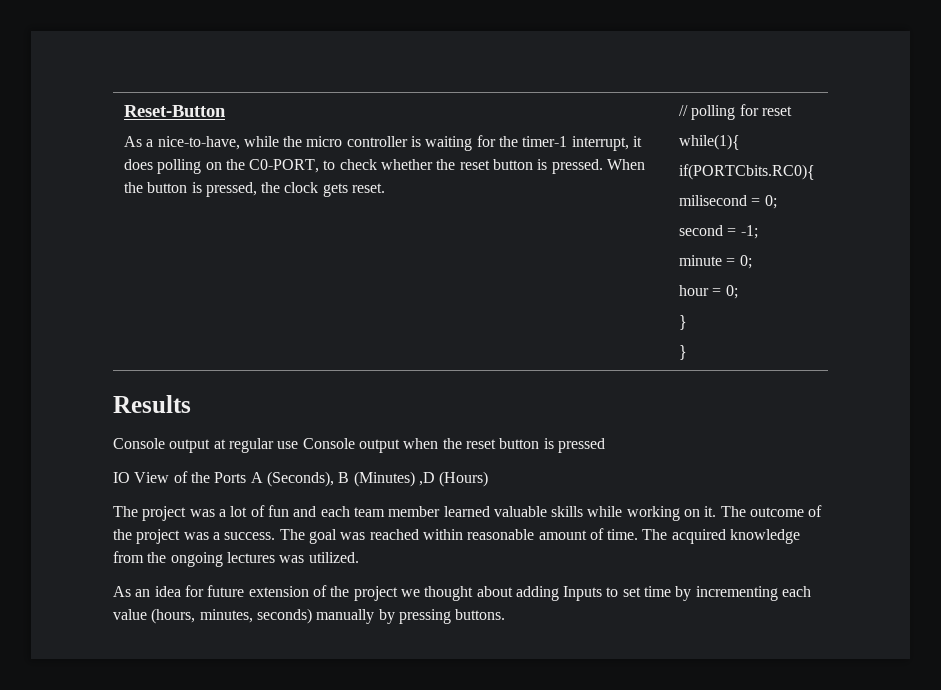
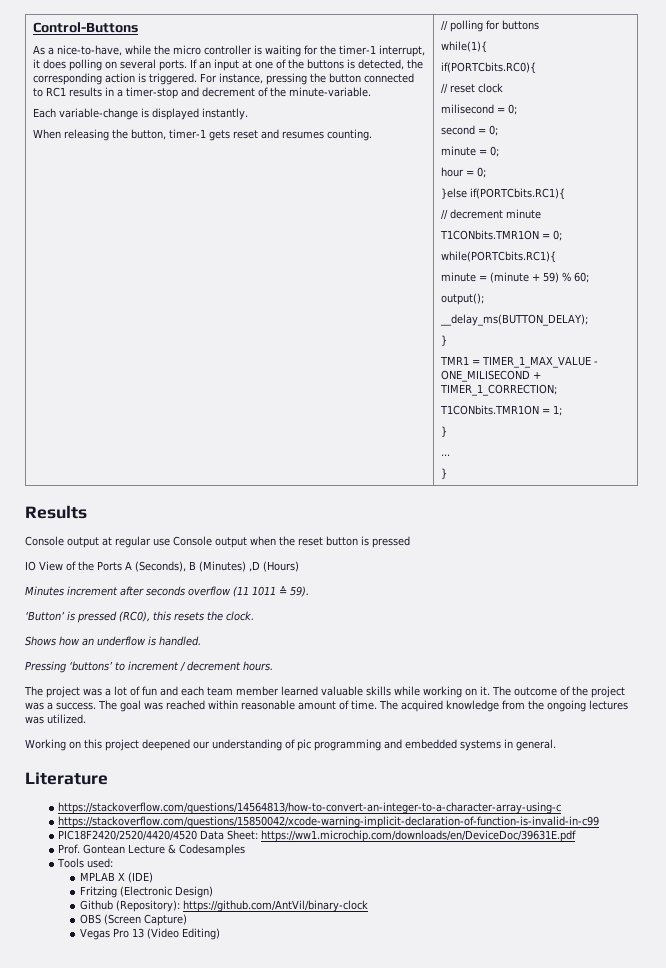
- Reset-Button
+ Control-Buttons
- As a nice-to-have, while the micro controller is waiting for the timer-1 interrupt, it does polling on the C0-PORT, to check whether the reset button is pressed. When the button is pressed, the clock gets reset.
+ As a nice-to-have, while the micro controller is waiting for the timer-1 interrupt, it does polling on several ports. If an input at one of the buttons is detected, the corresponding action is triggered. For instance, pressing the button connected to RC1 results in a timer-stop and decrement of the minute-variable.
+ Each variable-change is displayed instantly.
+ When releasing the button, timer-1 gets reset and resumes counting.
- // polling for reset
+ // polling for buttons
+ // reset clock
- second = -1;
+ second = 0;
  hour = 0;
+ }else if(PORTCbits.RC1){
+ // decrement minute
+ T1CONbits.TMR1ON = 0;
+ while(PORTCbits.RC1){
+ minute = (minute + 59) % 60;
+ output();
+ __delay_ms(BUTTON_DELAY);
  }
+ TMR1 = TIMER_1_MAX_VALUE - ONE_MILISECOND + TIMER_1_CORRECTION;
+ T1CONbits.TMR1ON = 1;
+ }
+ ...
+ Minutes increment after seconds overflow (11 1011 ≙ 59).
+ ‘Button’ is pressed (RC0), this resets the clock.
+ Shows how an underflow is handled.
+ Pressing ‘buttons’ to increment / decrement hours.
- As an idea for future extension of the project we thought about adding Inputs to set time by incrementing each value (hours, minutes, seconds) manually by pressing buttons.
+ Working on this project deepened our understanding of pic programming and embedded systems in general.
+ Literature
+ https://stackoverflow.com/questions/14564813/how-to-convert-an-integer-to-a-character-array-using-c
+ https://stackoverflow.com/questions/15850042/xcode-warning-implicit-declaration-of-function-is-invalid-in-c99
+ PIC18F2420/2520/4420/4520 Data Sheet: https://ww1.microchip.com/downloads/en/DeviceDoc/39631E.pdf
+ Prof. Gontean Lecture & Codesamples
+ Tools used:
+ MPLAB X (IDE)
+ Fritzing (Electronic Design)
+ Github (Repository): https://github.com/AntVil/binary-clock
+ OBS (Screen Capture)
+ Vegas Pro 13 (Video Editing)

